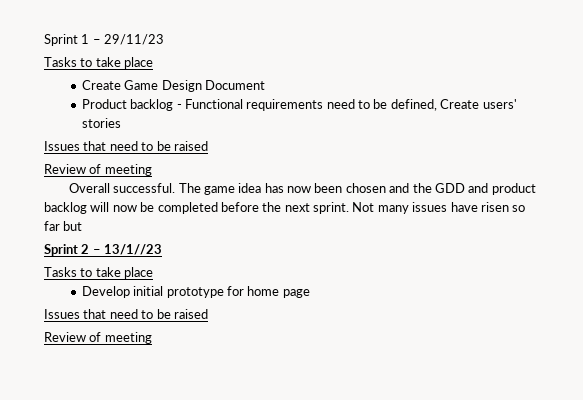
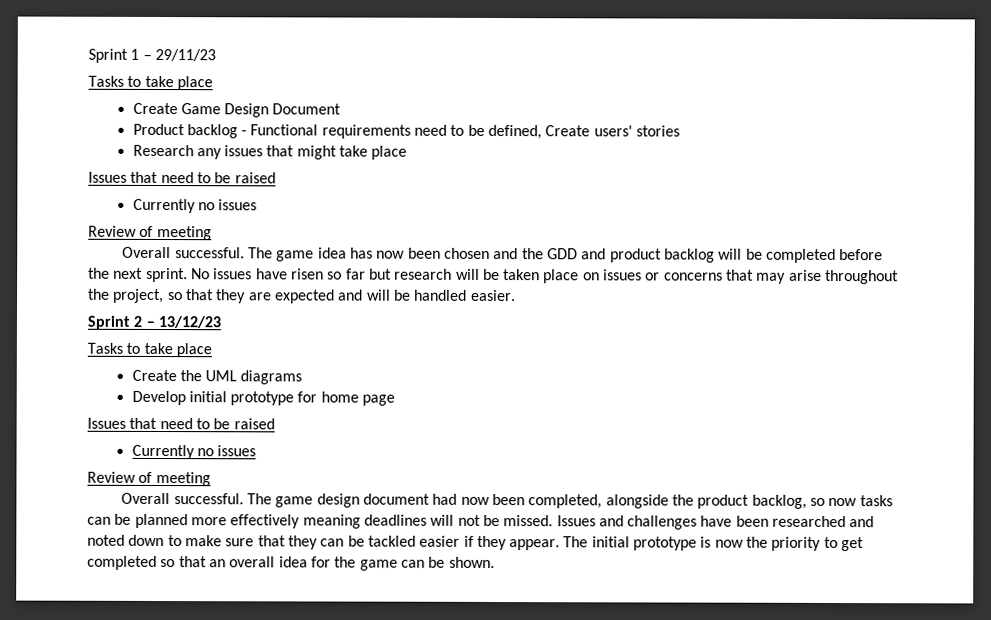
  Product backlog - Functional requirements need to be defined, Create users' stories
+ Research any issues that might take place
  Issues that need to be raised
+ Currently no issues
- The game idea has now been chosen and the GDD and product backlog will now be completed before the next sprint.
+ The game idea has now been chosen and the GDD and product backlog will be completed before the next sprint.
- Not many issues have risen so far but
+ No issues have risen so far but research will be taken place on issues or concerns that may arise throughout the project, so that they are expected and will be handled easier.
- Sprint 2 – 13/1//23
+ Sprint 2 – 13/12/23
  Tasks to take place
+ Create the UML diagrams
  Develop initial prototype for home page
  Issues that need to be raised
+ Currently no issues
  Review of meeting
+ Overall successful. The game design document had now been completed, alongside the product backlog, so now tasks can be planned more effectively meaning deadlines will not be missed. Issues and challenges have been researched and noted down to make sure that they can be tackled easier if they appear. The initial prototype is now the priority to get completed so that an overall idea for the game can be shown.

